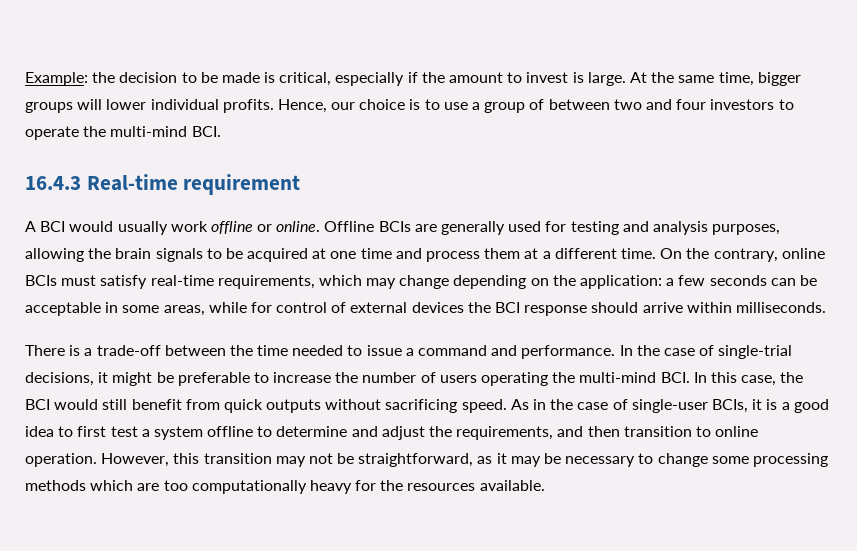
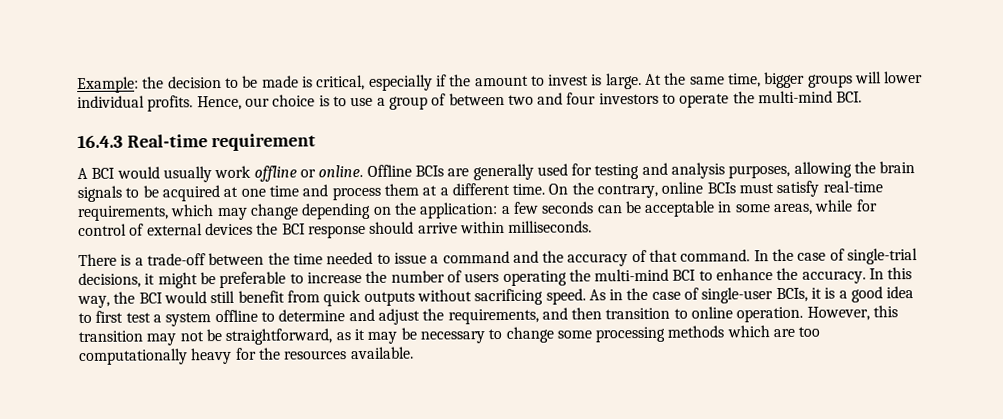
- There is a trade-off between the time needed to issue a command and performance.
+ There is a trade-off between the time needed to issue a command and the accuracy of that command.
- In the case of single-trial decisions, it might be preferable to increase the number of users operating the multi-mind BCI. In this case, the BCI would still benefit from quick outputs without sacrificing speed.
+ In the case of single-trial decisions, it might be preferable to increase the number of users operating the multi-mind BCI to enhance the accuracy. In this way, the BCI would still benefit from quick outputs without sacrificing speed.

